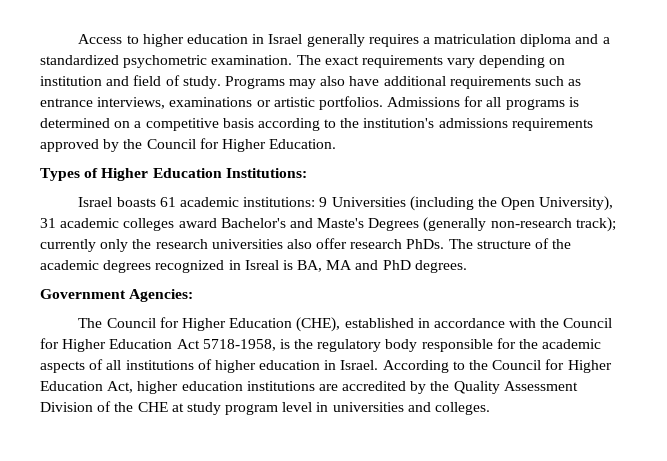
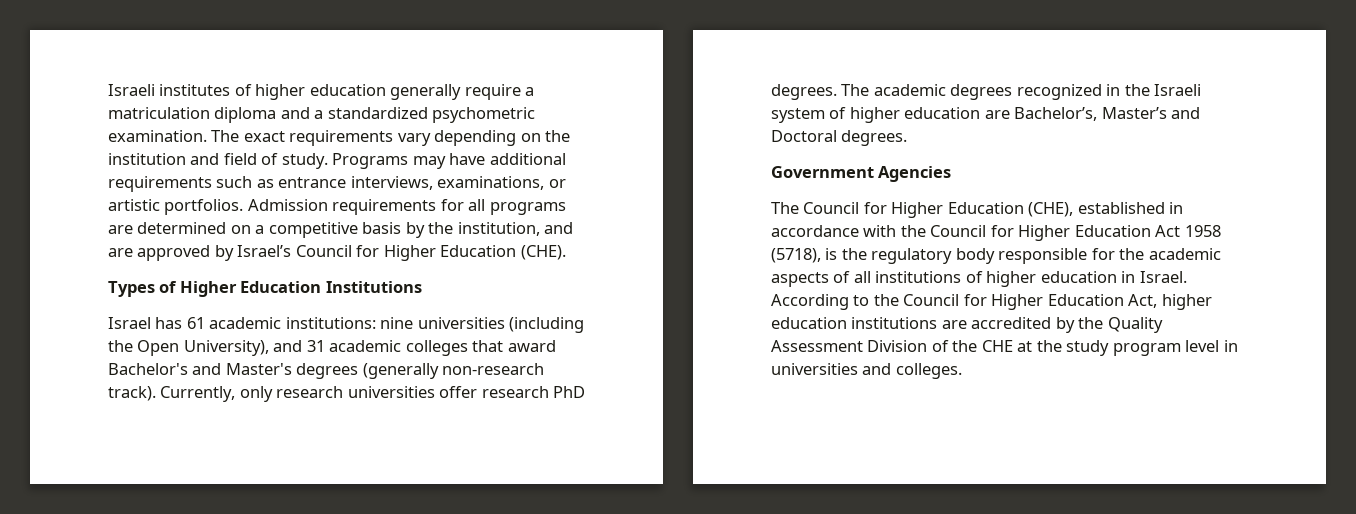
- Access to higher education in Israel generally requires a matriculation diploma and a standardized psychometric examination.
+ Israeli institutes of higher education generally require a matriculation diploma and a standardized psychometric examination.
- The exact requirements vary depending on institution and field of study.
+ The exact requirements vary depending on the institution and field of study.
- Programs may also have additional requirements such as entrance interviews, examinations or artistic portfolios.
+ Programs may have additional requirements such as entrance interviews, examinations, or artistic portfolios.
- Admissions for all programs is determined on a competitive basis according to the institution's admissions requirements approved by the Council for Higher Education.
+ Admission requirements for all programs are determined on a competitive basis by the institution, and are approved by Israel’s Council for Higher Education (CHE).
- Types of Higher Education Institutions:
- Israel boasts 61 academic institutions: 9 Universities (including the Open University), 31 academic colleges award Bachelor's and Maste's Degrees (generally non-research track); currently only the research universities also offer research PhDs. The structure of the academic degrees recognized in Isreal is BA, MA and PhD degrees.
+ Types of Higher Education Institutions
+ Israel has 61 academic institutions: nine universities (including the Open University), and 31 academic colleges that award Bachelor's and Master's degrees (generally non-research track). Currently, only research universities offer research PhD degrees. The academic degrees recognized in the Israeli system of higher education are Bachelor’s, Master’s and Doctoral degrees.
- Government Agencies:
+ Government Agencies
- The Council for Higher Education (CHE), established in accordance with the Council for Higher Education Act 5718-1958, is the regulatory body responsible for the academic aspects of all institutions of higher education in Israel.
+ The Council for Higher Education (CHE), established in accordance with the Council for Higher Education Act 1958 (5718), is the regulatory body responsible for the academic aspects of all institutions of higher education in Israel.
- According to the Council for Higher Education Act, higher education institutions are accredited by the Quality Assessment Division of the CHE at study program level in universities and colleges.
+ According to the Council for Higher Education Act, higher education institutions are accredited by the Quality Assessment Division of the CHE at the study program level in universities and colleges.

